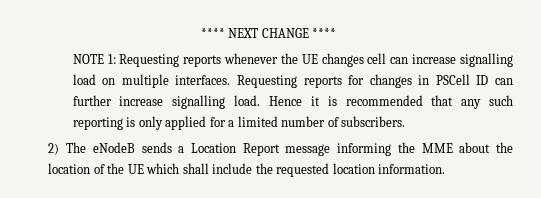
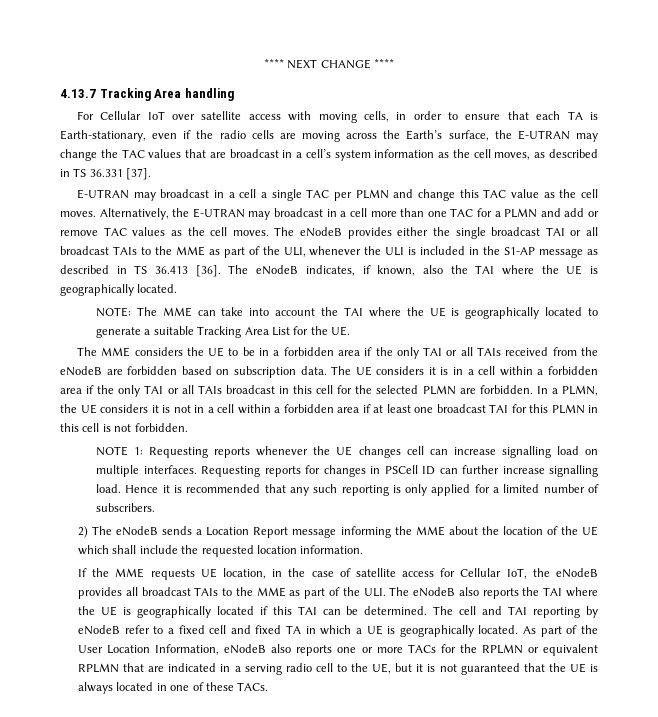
+ 4.13.7 Tracking Area handling
+ For Cellular IoT over satellite access with moving cells, in order to ensure that each TA is Earth-stationary, even if the radio cells are moving across the Earth’s surface, the E-UTRAN may change the TAC values that are broadcast in a cell’s system information as the cell moves, as described in TS 36.331 [37].
+ E-UTRAN may broadcast in a cell a single TAC per PLMN and change this TAC value as the cell moves. Alternatively, the E-UTRAN may broadcast in a cell more than one TAC for a PLMN and add or remove TAC values as the cell moves. The eNodeB provides either the single broadcast TAI or all broadcast TAIs to the MME as part of the ULI, whenever the ULI is included in the S1-AP message as described in TS 36.413 [36]. The eNodeB indicates, if known, also the TAI where the UE is geographically located.
+ NOTE: The MME can take into account the TAI where the UE is geographically located to generate a suitable Tracking Area List for the UE.
+ The MME considers the UE to be in a forbidden area if the only TAI or all TAIs received from the eNodeB are forbidden based on subscription data. The UE considers it is in a cell within a forbidden area if the only TAI or all TAIs broadcast in this cell for the selected PLMN are forbidden. In a PLMN, the UE considers it is not in a cell within a forbidden area if at least one broadcast TAI for this PLMN in this cell is not forbidden.
+ If the MME requests UE location, in the case of satellite access for Cellular IoT, the eNodeB provides all broadcast TAIs to the MME as part of the ULI. The eNodeB also reports the TAI where the UE is geographically located if this TAI can be determined. The cell and TAI reporting by eNodeB refer to a fixed cell and fixed TA in which a UE is geographically located. As part of the User Location Information, eNodeB also reports one or more TACs for the RPLMN or equivalent RPLMN that are indicated in a serving radio cell to the UE, but it is not guaranteed that the UE is always located in one of these TACs.

